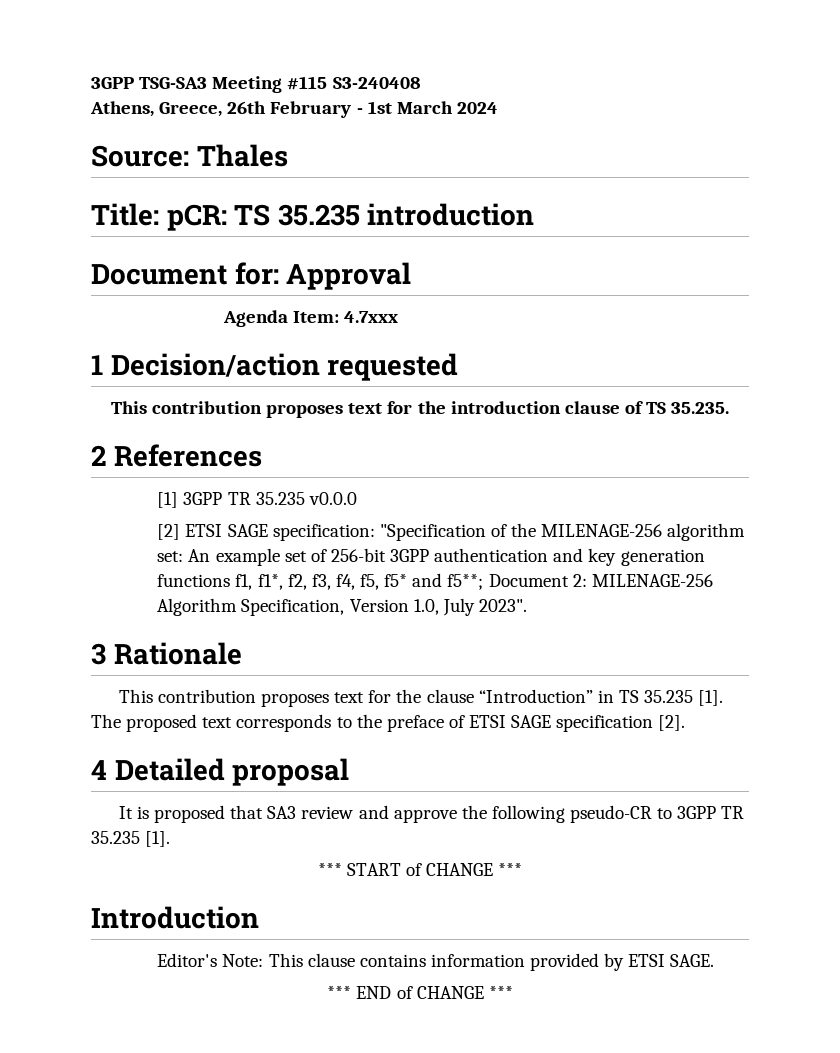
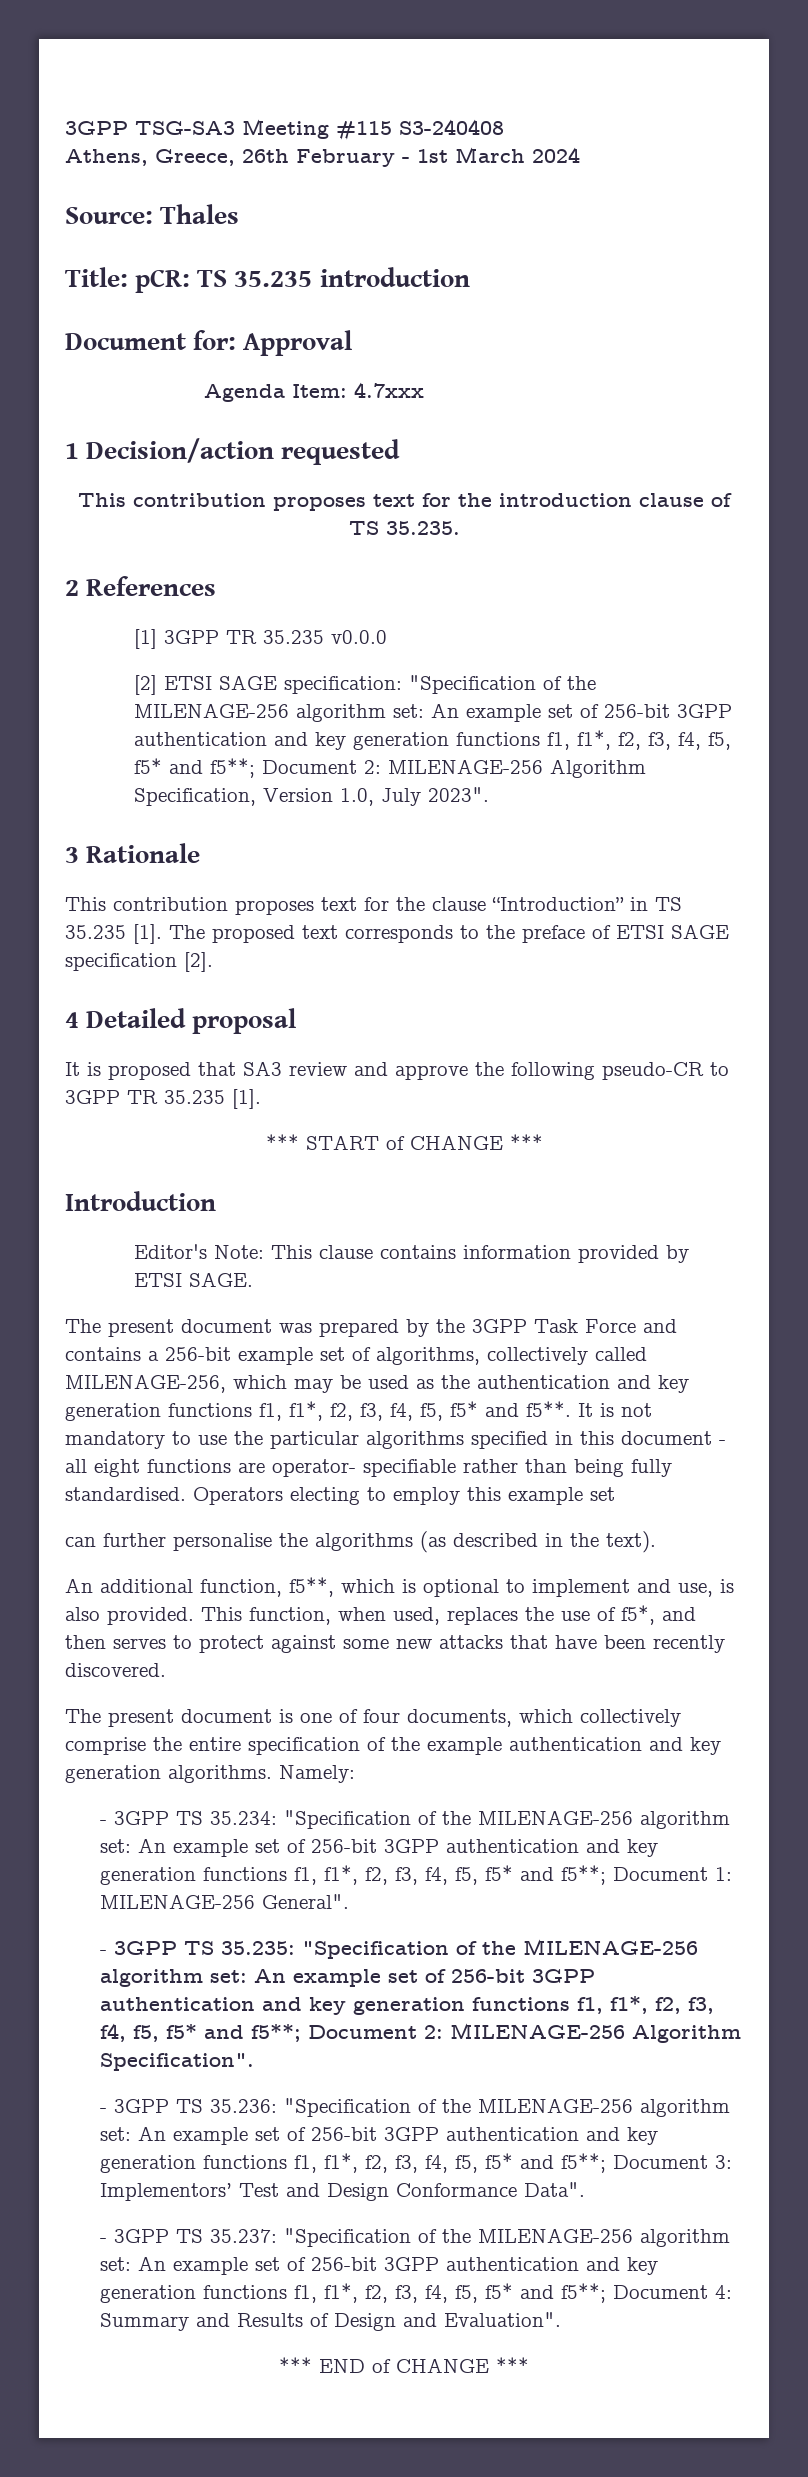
+ The present document was prepared by the 3GPP Task Force and contains a 256-bit example set of algorithms, collectively called MILENAGE-256, which may be used as the authentication and key generation functions f1, f1*, f2, f3, f4, f5, f5* and f5**. It is not mandatory to use the particular algorithms specified in this document - all eight functions are operator- specifiable rather than being fully standardised. Operators electing to employ this example set
+ can further personalise the algorithms (as described in the text).
+ An additional function, f5**, which is optional to implement and use, is also provided. This function, when used, replaces the use of f5*, and then serves to protect against some new attacks that have been recently discovered.
+ The present document is one of four documents, which collectively comprise the entire specification of the example authentication and key generation algorithms. Namely:
+ - 3GPP TS 35.234: "Specification of the MILENAGE-256 algorithm set: An example set of 256-bit 3GPP authentication and key generation functions f1, f1*, f2, f3, f4, f5, f5* and f5**; Document 1: MILENAGE-256 General".
+ - 3GPP TS 35.235: "Specification of the MILENAGE-256 algorithm set: An example set of 256-bit 3GPP authentication and key generation functions f1, f1*, f2, f3, f4, f5, f5* and f5**; Document 2: MILENAGE-256 Algorithm Specification".
+ - 3GPP TS 35.236: "Specification of the MILENAGE-256 algorithm set: An example set of 256-bit 3GPP authentication and key generation functions f1, f1*, f2, f3, f4, f5, f5* and f5**; Document 3: Implementors’ Test and Design Conformance Data".
+ - 3GPP TS 35.237: "Specification of the MILENAGE-256 algorithm set: An example set of 256-bit 3GPP authentication and key generation functions f1, f1*, f2, f3, f4, f5, f5* and f5**; Document 4: Summary and Results of Design and Evaluation".

